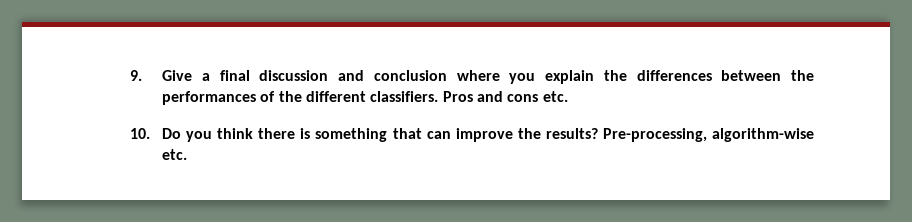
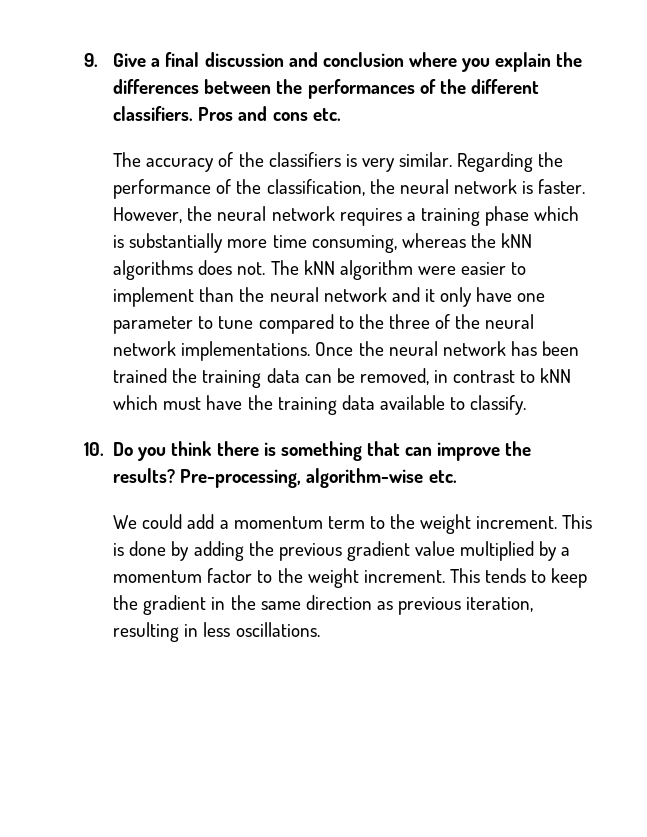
+ The accuracy of the classifiers is very similar. Regarding the performance of the classification, the neural network is faster. However, the neural network requires a training phase which is substantially more time consuming, whereas the kNN algorithms does not. The kNN algorithm were easier to implement than the neural network and it only have one parameter to tune compared to the three of the neural network implementations. Once the neural network has been trained the training data can be removed, in contrast to kNN which must have the training data available to classify.
+ We could add a momentum term to the weight increment. This is done by adding the previous gradient value multiplied by a momentum factor to the weight increment. This tends to keep the gradient in the same direction as previous iteration, resulting in less oscillations.

